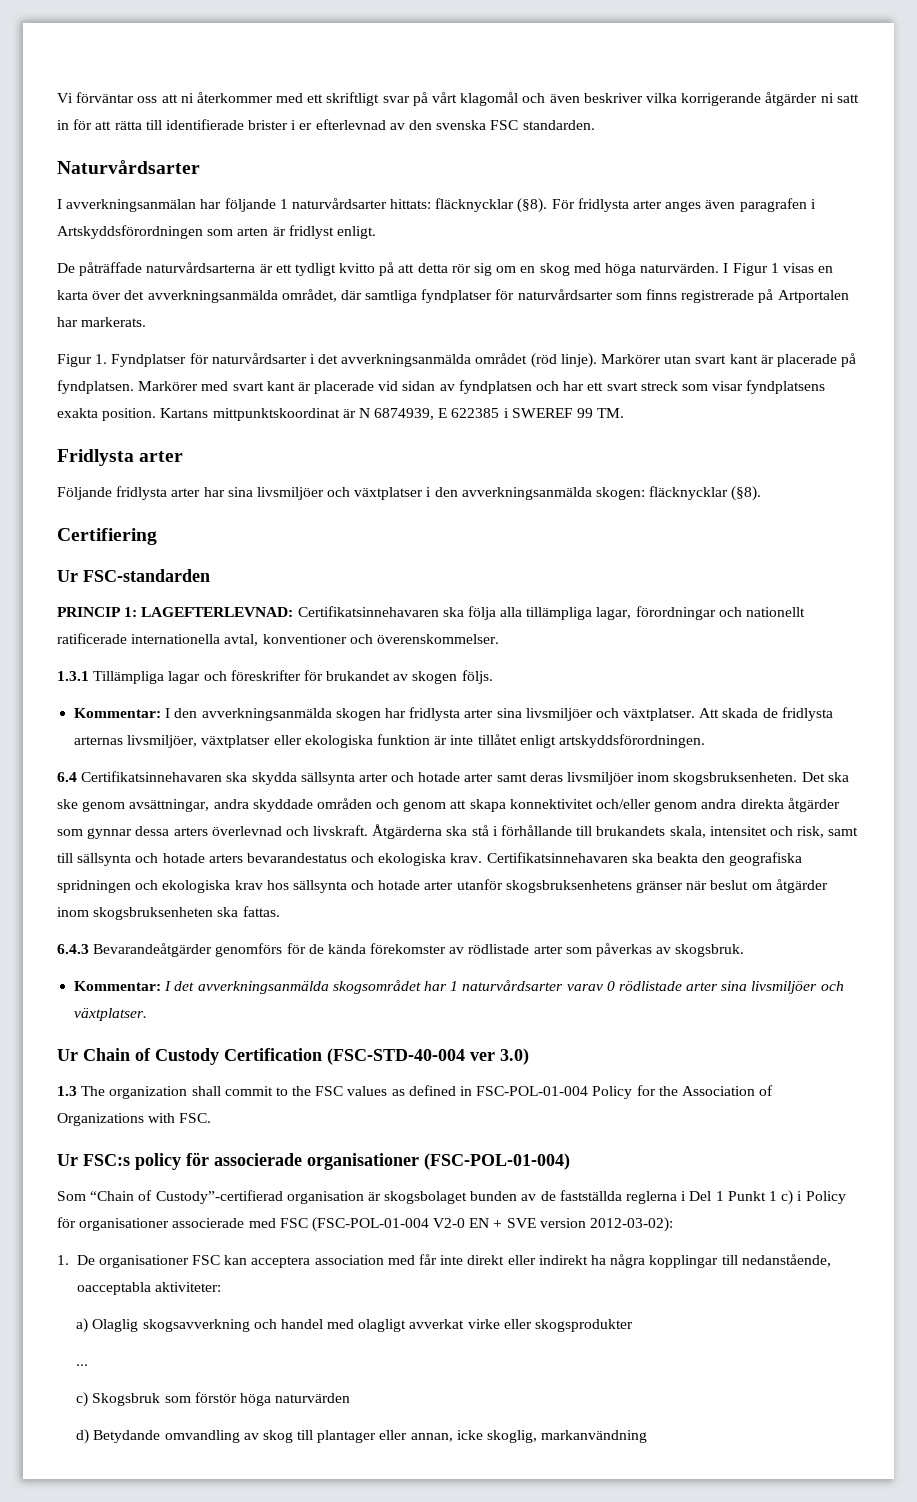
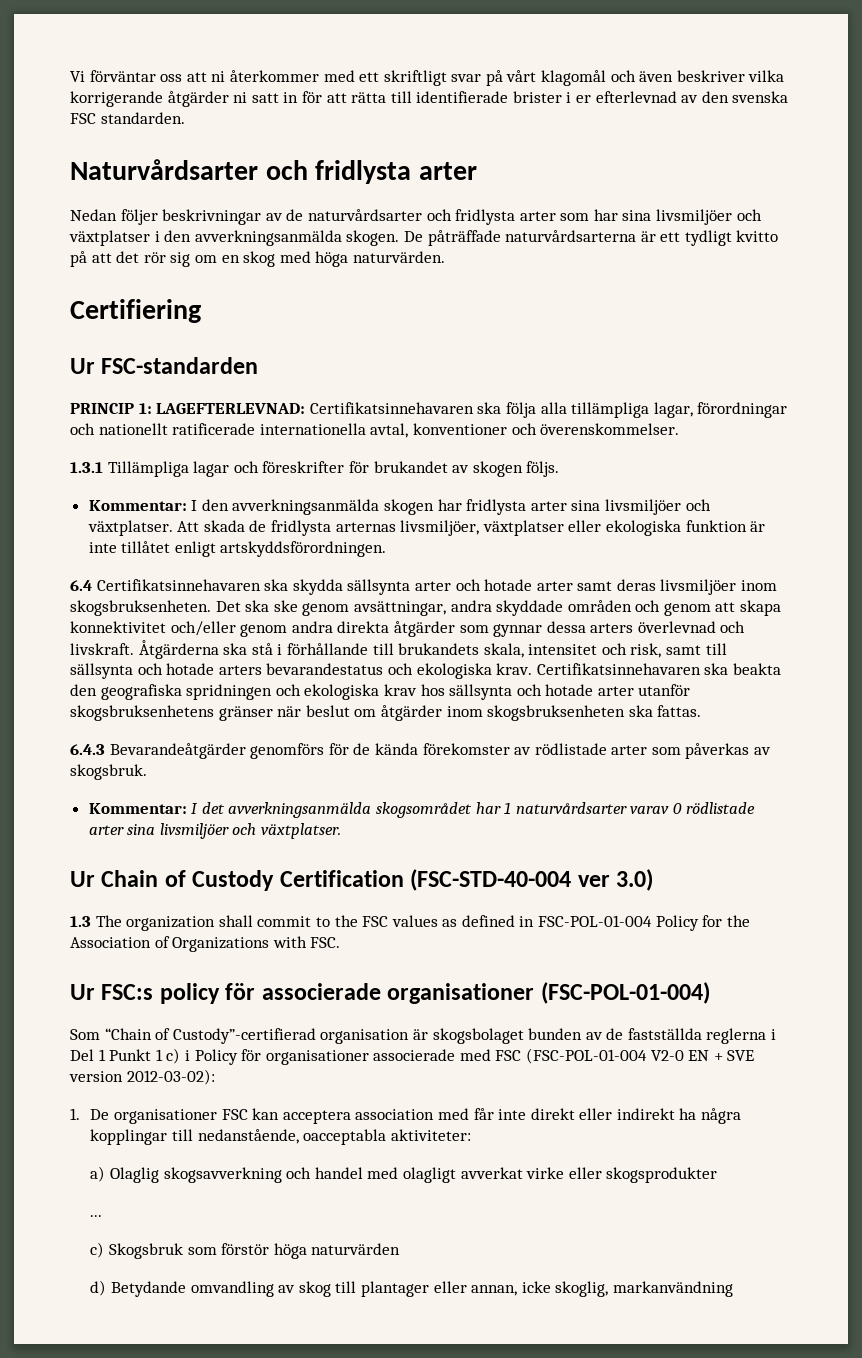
- Naturvårdsarter
- I avverkningsanmälan har följande 1 naturvårdsarter hittats: fläcknycklar (§8). För fridlysta arter anges även paragrafen i Artskyddsförordningen som arten är fridlyst enligt.
- De påträffade naturvårdsarterna är ett tydligt kvitto på att detta rör sig om en skog med höga naturvärden. I Figur 1 visas en karta över det avverkningsanmälda området, där samtliga fyndplatser för naturvårdsarter som finns registrerade på Artportalen har markerats.
- Figur 1. Fyndplatser för naturvårdsarter i det avverkningsanmälda området (röd linje). Markörer utan svart kant är placerade på fyndplatsen. Markörer med svart kant är placerade vid sidan av fyndplatsen och har ett svart streck som visar fyndplatsens exakta position. Kartans mittpunktskoordinat är N 6874939, E 622385 i SWEREF 99 TM.
- Fridlysta arter
- Följande fridlysta arter har sina livsmiljöer och växtplatser i den avverkningsanmälda skogen: fläcknycklar (§8).
+ Naturvårdsarter och fridlysta arter
+ Nedan följer beskrivningar av de naturvårdsarter och fridlysta arter som har sina livsmiljöer och växtplatser i den avverkningsanmälda skogen. De påträffade naturvårdsarterna är ett tydligt kvitto på att det rör sig om en skog med höga naturvärden.

